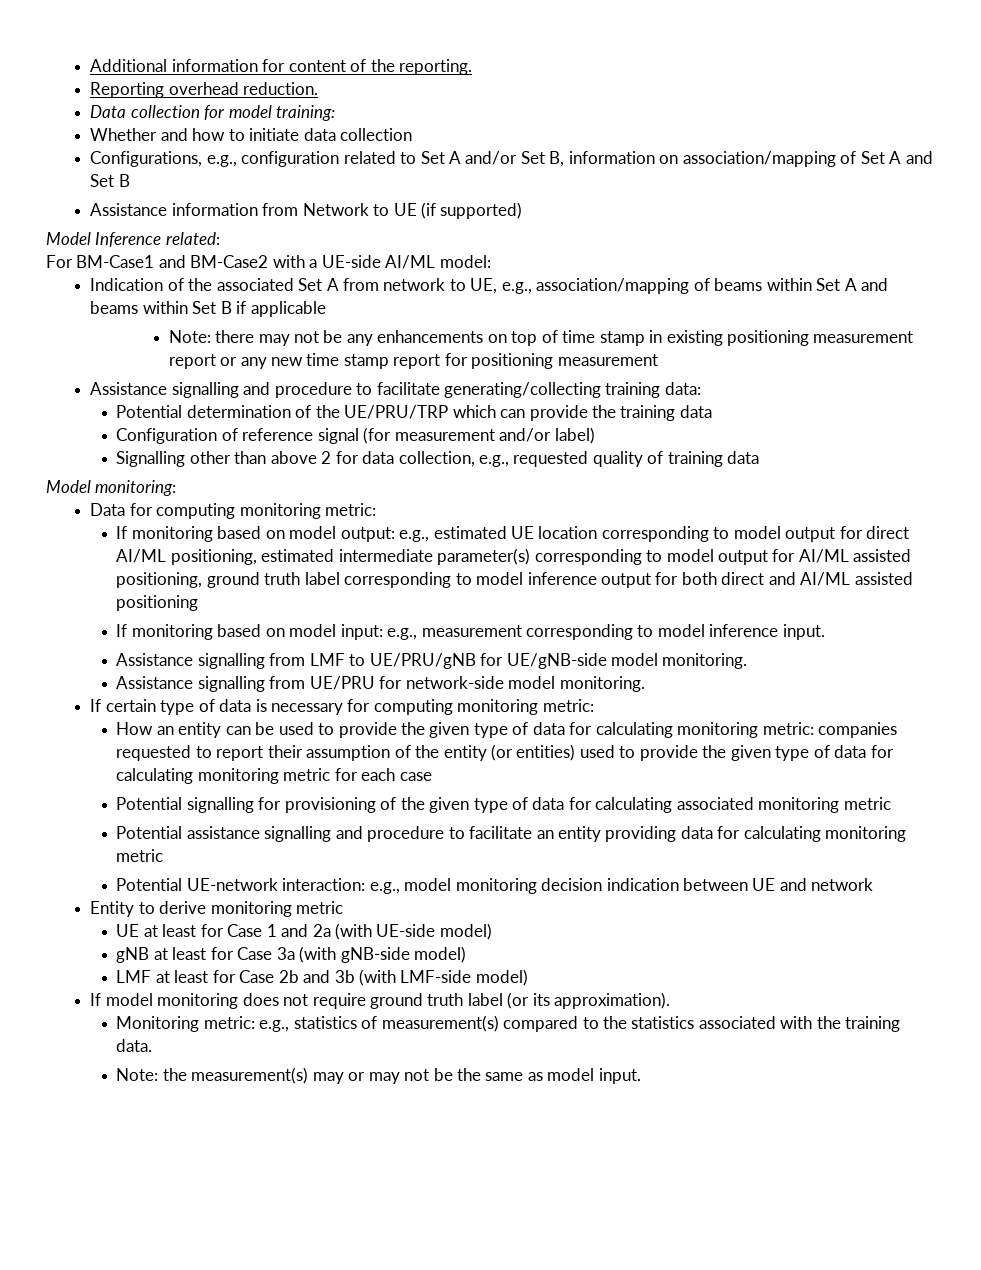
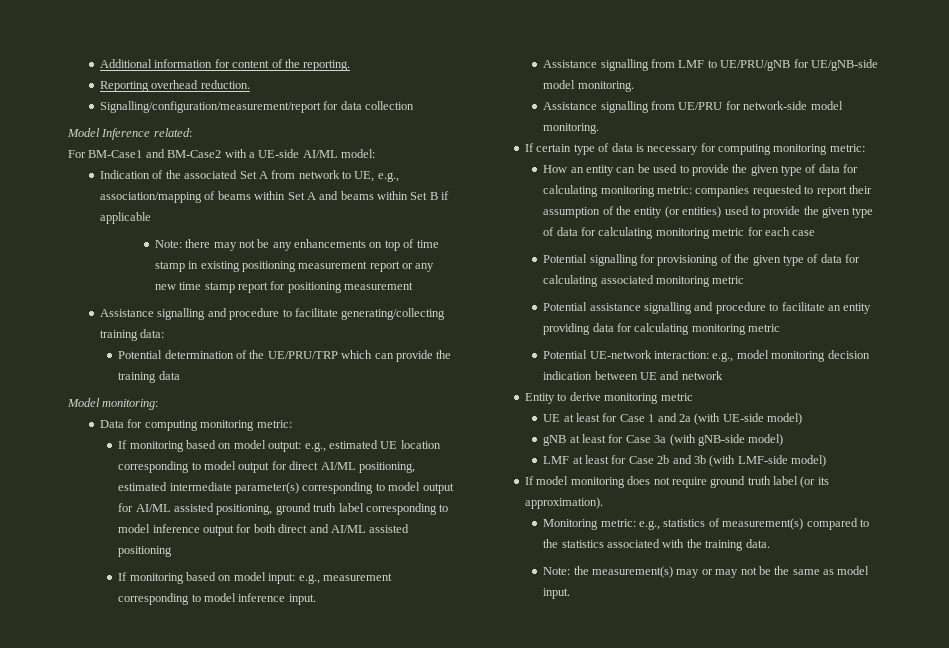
- Data collection for model training:
- Whether and how to initiate data collection
- Configurations, e.g., configuration related to Set A and/or Set B, information on association/mapping of Set A and Set B
- Assistance information from Network to UE (if supported)
+ Signalling/configuration/measurement/report for data collection
- Configuration of reference signal (for measurement and/or label)
- Signalling other than above 2 for data collection, e.g., requested quality of training data

